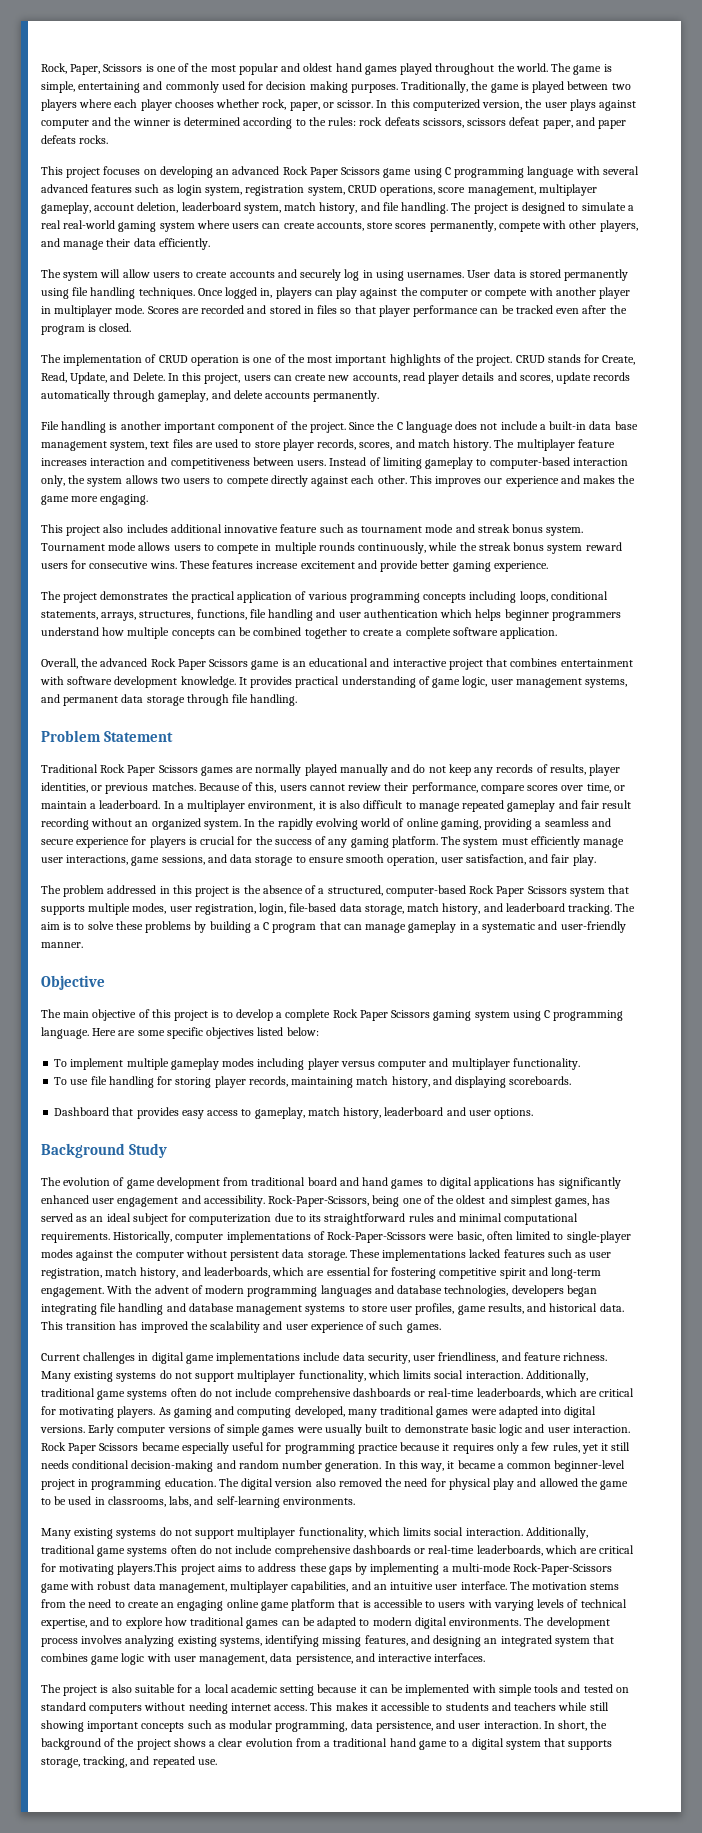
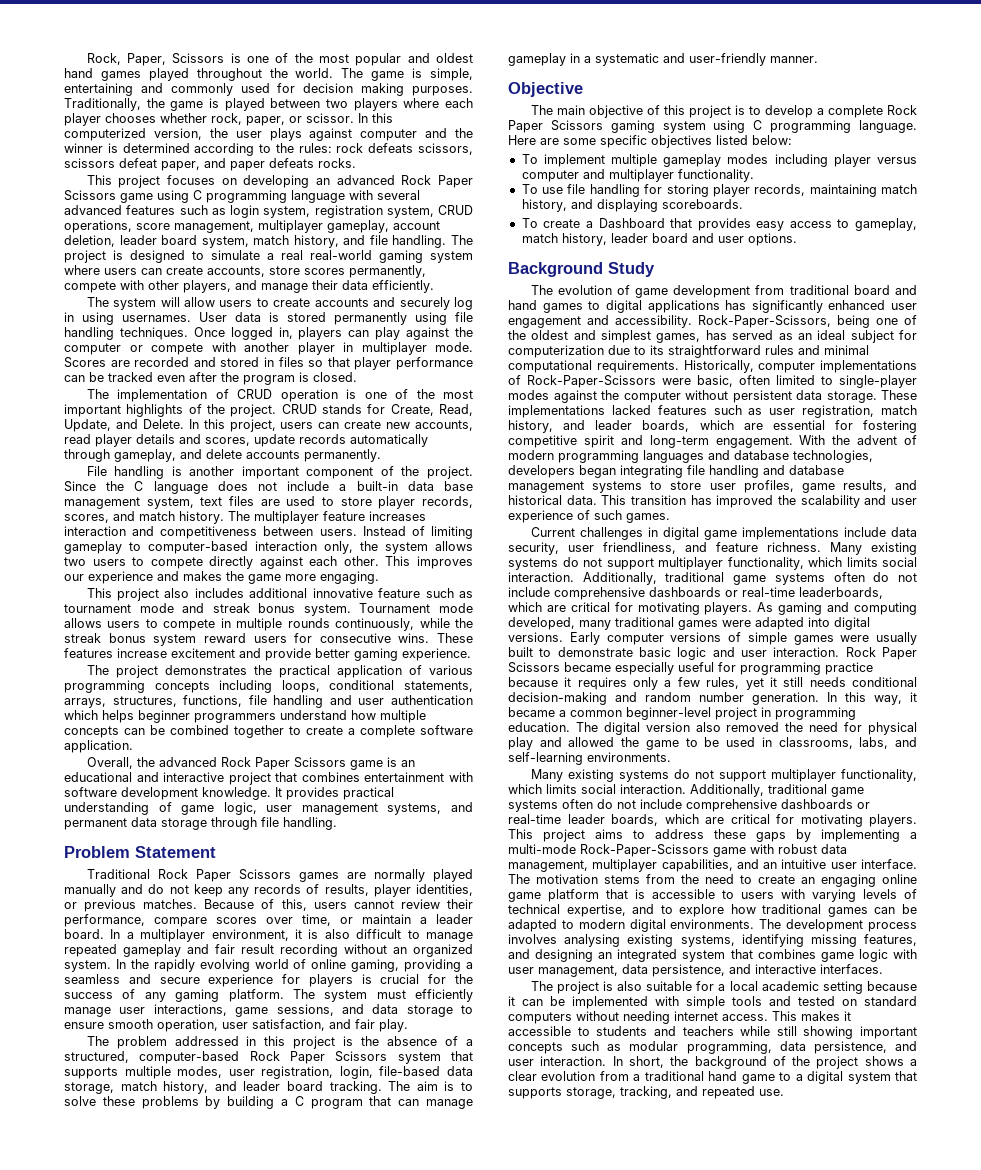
- This project focuses on developing an advanced Rock Paper Scissors game using C programming language with several advanced features such as login system, registration system, CRUD operations, score management, multiplayer gameplay, account deletion, leaderboard system, match history, and file handling.
+ This project focuses on developing an advanced Rock Paper Scissors game using C programming language with several advanced features such as login system, registration system, CRUD operations, score management, multiplayer gameplay, account deletion, leader board system, match history, and file handling.
- Because of this, users cannot review their performance, compare scores over time, or maintain a leaderboard.
+ Because of this, users cannot review their performance, compare scores over time, or maintain a leader board.
- The problem addressed in this project is the absence of a structured, computer-based Rock Paper Scissors system that supports multiple modes, user registration, login, file-based data storage, match history, and leaderboard tracking.
+ The problem addressed in this project is the absence of a structured, computer-based Rock Paper Scissors system that supports multiple modes, user registration, login, file-based data storage, match history, and leader board tracking.
- Dashboard that provides easy access to gameplay, match history, leaderboard and user options.
+ To create a Dashboard that provides easy access to gameplay, match history, leader board and user options.
- These implementations lacked features such as user registration, match history, and leaderboards, which are essential for fostering competitive spirit and long-term engagement.
+ These implementations lacked features such as user registration, match history, and leader boards, which are essential for fostering competitive spirit and long-term engagement.
- Additionally, traditional game systems often do not include comprehensive dashboards or real-time leaderboards, which are critical for motivating players.This project aims to address these gaps by implementing a multi-mode Rock-Paper-Scissors game with robust data management, multiplayer capabilities, and an intuitive user interface.
+ Additionally, traditional game systems often do not include comprehensive dashboards or real-time leader boards, which are critical for motivating players. This project aims to address these gaps by implementing a multi-mode Rock-Paper-Scissors game with robust data management, multiplayer capabilities, and an intuitive user interface.
- The development process involves analyzing existing systems, identifying missing features, and designing an integrated system that combines game logic with user management, data persistence, and interactive interfaces.
+ The development process involves analysing existing systems, identifying missing features, and designing an integrated system that combines game logic with user management, data persistence, and interactive interfaces.

